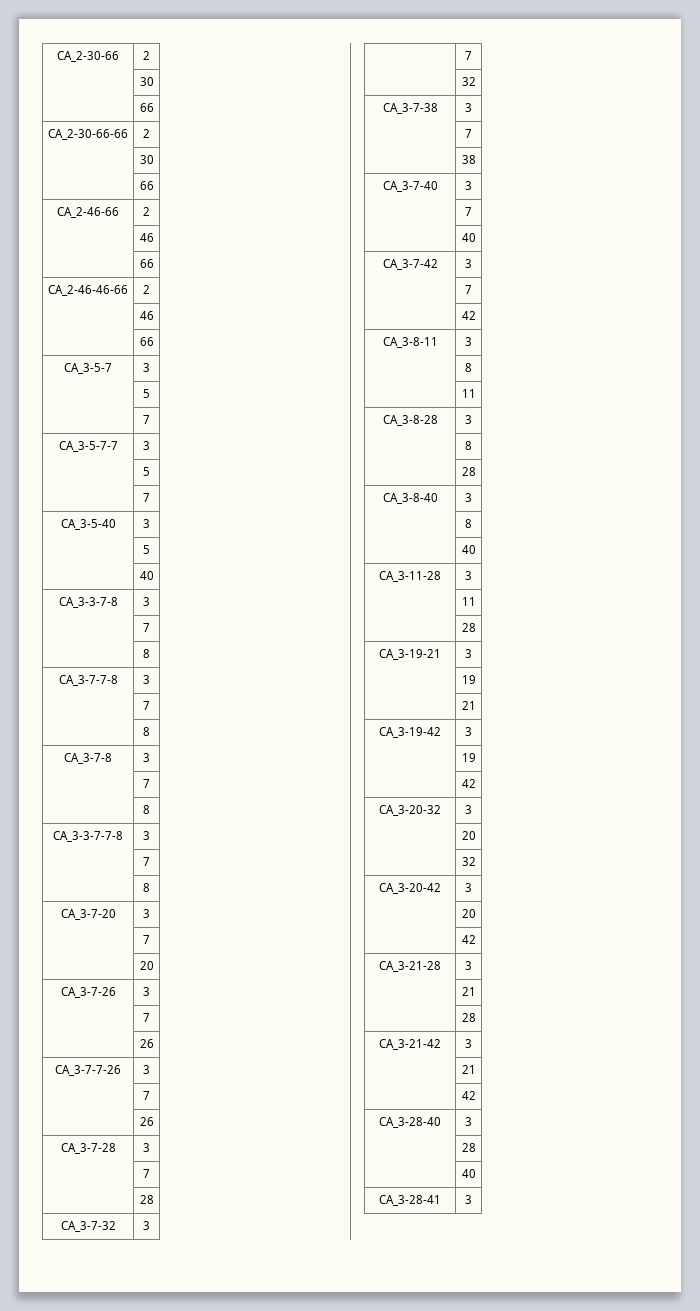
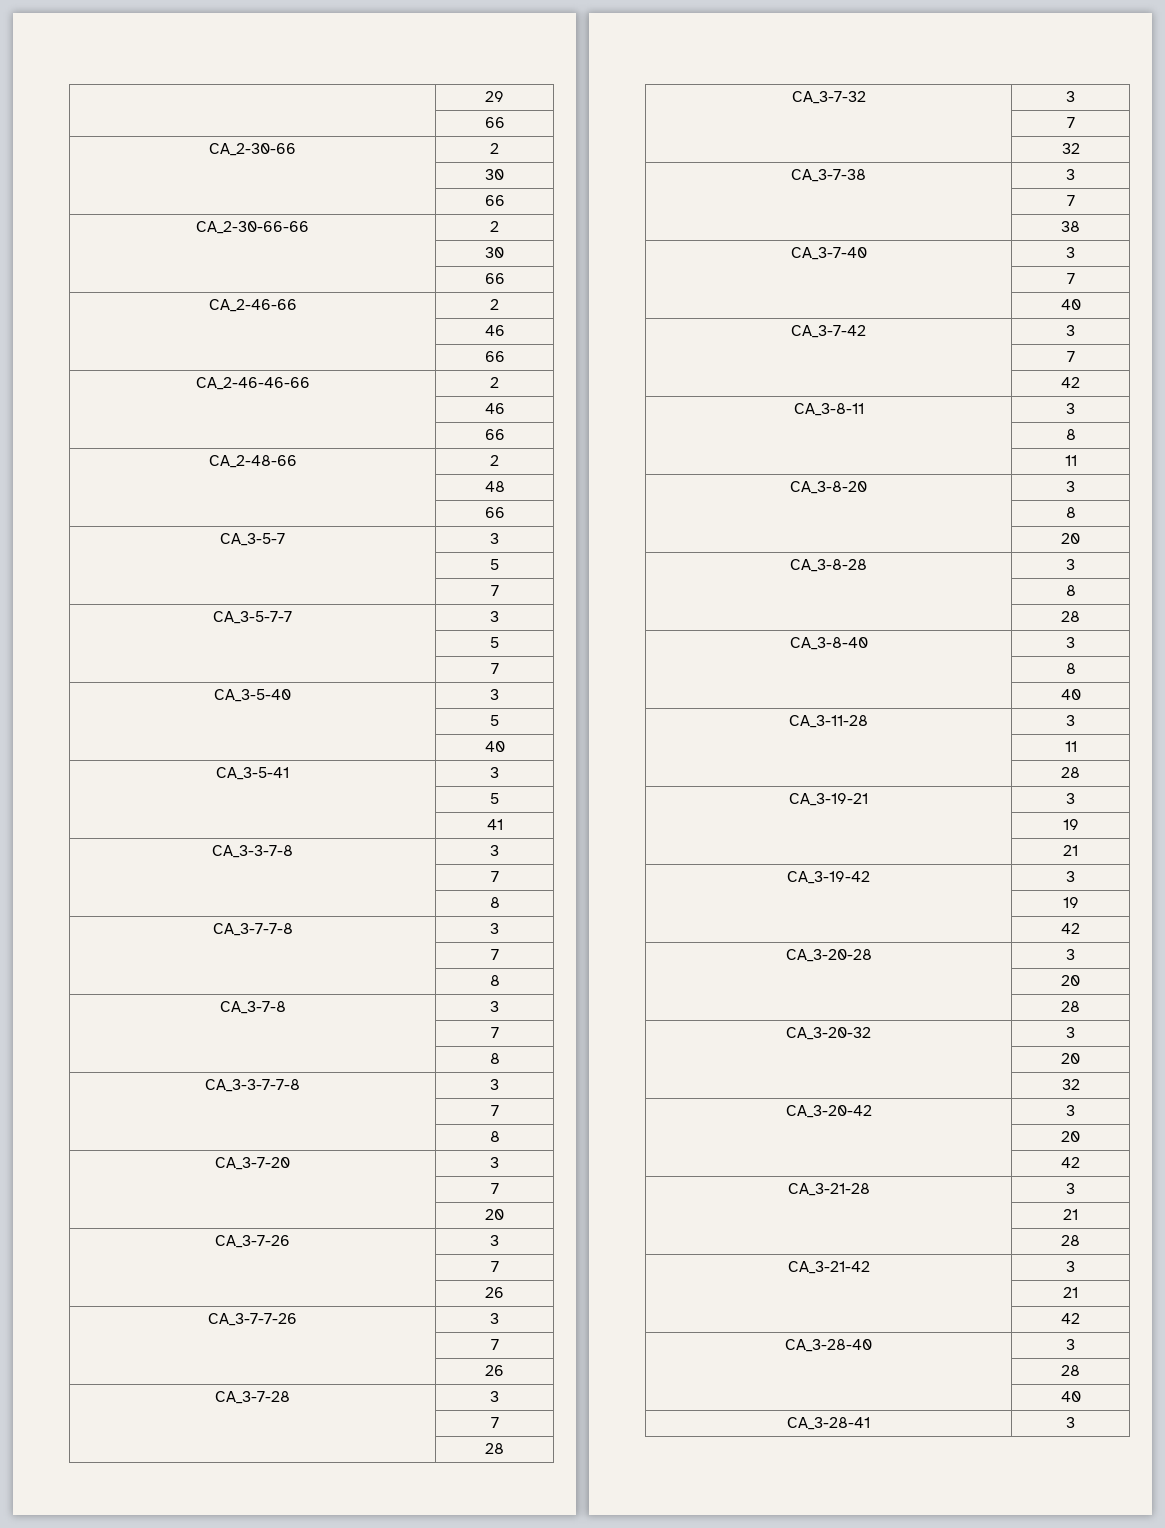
+ | 29
+ | 66
+ CA_2-48-66 | 2
+ | 48
+ | 66
+ CA_3-5-41 | 3
+ | 5
+ | 41
+ CA_3-8-20 | 3
+ | 8
+ | 20
+ CA_3-20-28 | 3
+ | 20
+ | 28

